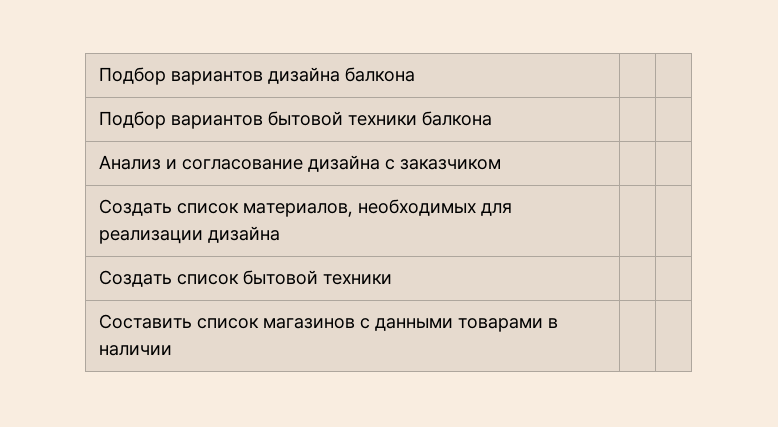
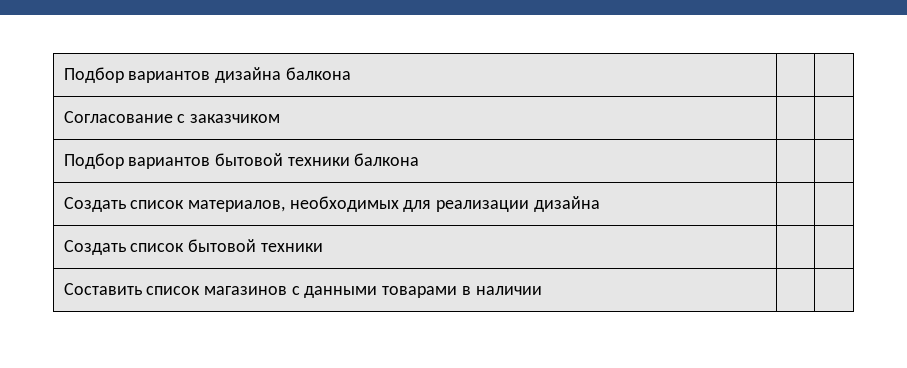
+ Согласование с заказчиком | |
- Анализ и согласование дизайна с заказчиком | |

